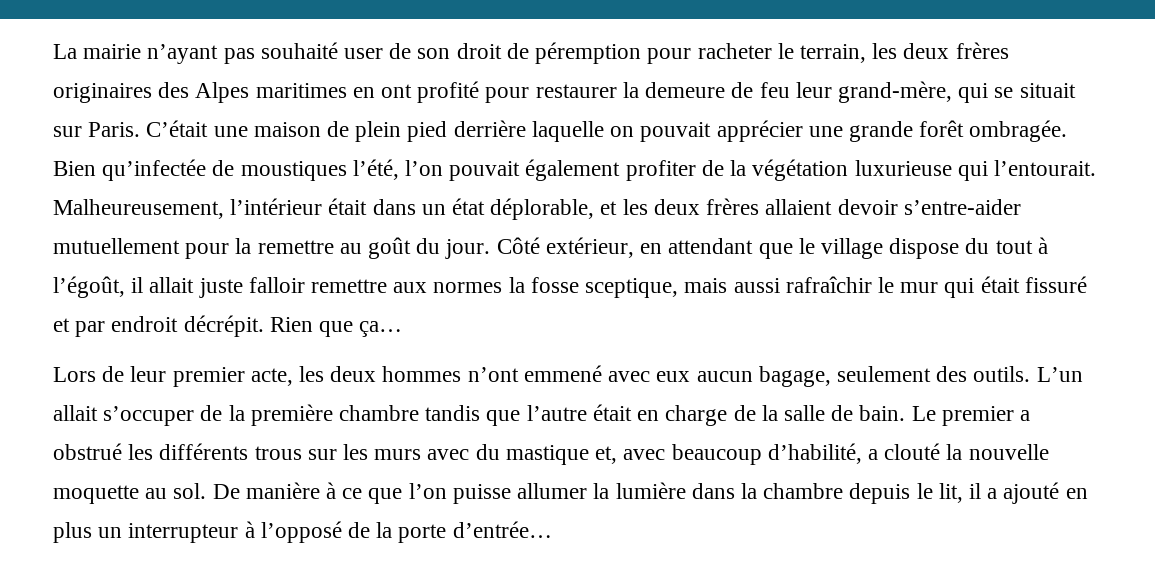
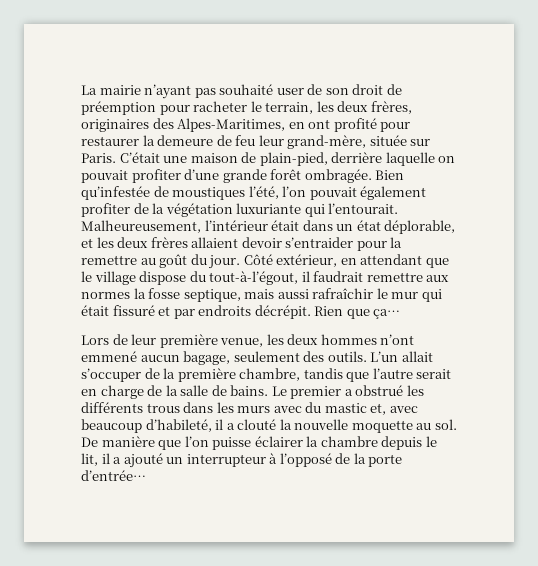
- La mairie n’ayant pas souhaité user de son droit de péremption pour racheter le terrain, les deux frères originaires des Alpes maritimes en ont profité pour restaurer la demeure de feu leur grand-mère, qui se situait sur Paris.
+ La mairie n’ayant pas souhaité user de son droit de préemption pour racheter le terrain, les deux frères, originaires des Alpes-Maritimes, en ont profité pour restaurer la demeure de feu leur grand-mère, située sur Paris.
- C’était une maison de plein pied derrière laquelle on pouvait apprécier une grande forêt ombragée.
+ C’était une maison de plain-pied, derrière laquelle on pouvait profiter d’une grande forêt ombragée.
- Bien qu’infectée de moustiques l’été, l’on pouvait également profiter de la végétation luxurieuse qui l’entourait.
+ Bien qu’infestée de moustiques l’été, l’on pouvait également profiter de la végétation luxuriante qui l’entourait.
- Malheureusement, l’intérieur était dans un état déplorable, et les deux frères allaient devoir s’entre-aider mutuellement pour la remettre au goût du jour.
+ Malheureusement, l’intérieur était dans un état déplorable, et les deux frères allaient devoir s’entraider pour la remettre au goût du jour.
- Côté extérieur, en attendant que le village dispose du tout à l’égoût, il allait juste falloir remettre aux normes la fosse sceptique, mais aussi rafraîchir le mur qui était fissuré et par endroit décrépit.
+ Côté extérieur, en attendant que le village dispose du tout-à-l’égout, il faudrait remettre aux normes la fosse septique, mais aussi rafraîchir le mur qui était fissuré et par endroits décrépit.
- Lors de leur premier acte, les deux hommes n’ont emmené avec eux aucun bagage, seulement des outils.
+ Lors de leur première venue, les deux hommes n’ont emmené aucun bagage, seulement des outils.
- L’un allait s’occuper de la première chambre tandis que l’autre était en charge de la salle de bain.
+ L’un allait s’occuper de la première chambre, tandis que l’autre serait en charge de la salle de bains.
- Le premier a obstrué les différents trous sur les murs avec du mastique et, avec beaucoup d’habilité, a clouté la nouvelle moquette au sol.
+ Le premier a obstrué les différents trous dans les murs avec du mastic et, avec beaucoup d’habileté, il a clouté la nouvelle moquette au sol.
- De manière à ce que l’on puisse allumer la lumière dans la chambre depuis le lit, il a ajouté en plus un interrupteur à l’opposé de la porte d’entrée…
+ De manière que l’on puisse éclairer la chambre depuis le lit, il a ajouté un interrupteur à l’opposé de la porte d’entrée…

